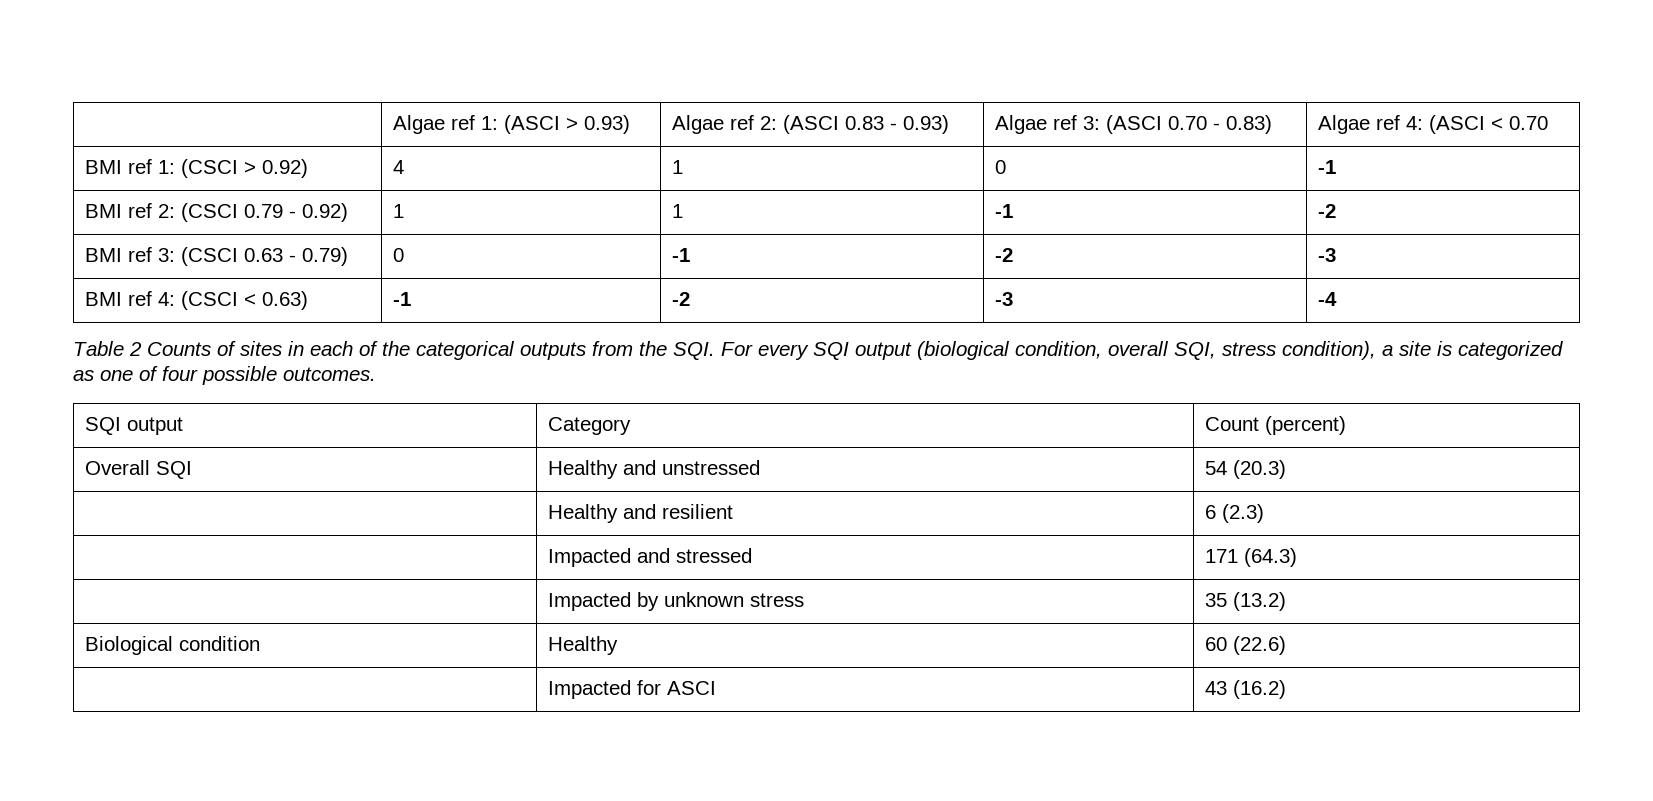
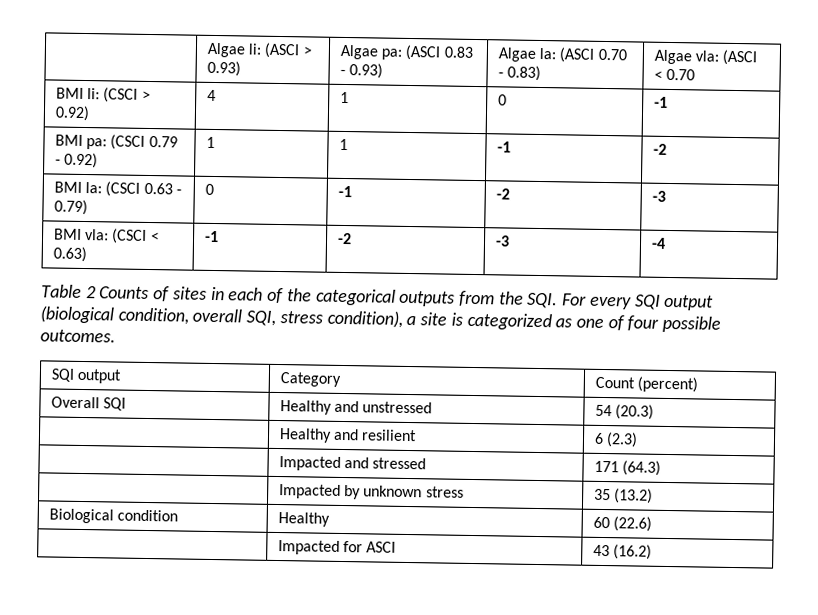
- | Algae ref 1: (ASCI > 0.93) | Algae ref 2: (ASCI 0.83 - 0.93) | Algae ref 3: (ASCI 0.70 - 0.83) | Algae ref 4: (ASCI < 0.70
+ | Algae li: (ASCI > 0.93) | Algae pa: (ASCI 0.83 - 0.93) | Algae la: (ASCI 0.70 - 0.83) | Algae vla: (ASCI < 0.70
- BMI ref 1: (CSCI > 0.92) | 4 | 1 | 0 | -1
+ BMI li: (CSCI > 0.92) | 4 | 1 | 0 | -1
- BMI ref 2: (CSCI 0.79 - 0.92) | 1 | 1 | -1 | -2
+ BMI pa: (CSCI 0.79 - 0.92) | 1 | 1 | -1 | -2
- BMI ref 3: (CSCI 0.63 - 0.79) | 0 | -1 | -2 | -3
+ BMI la: (CSCI 0.63 - 0.79) | 0 | -1 | -2 | -3
- BMI ref 4: (CSCI < 0.63) | -1 | -2 | -3 | -4
+ BMI vla: (CSCI < 0.63) | -1 | -2 | -3 | -4

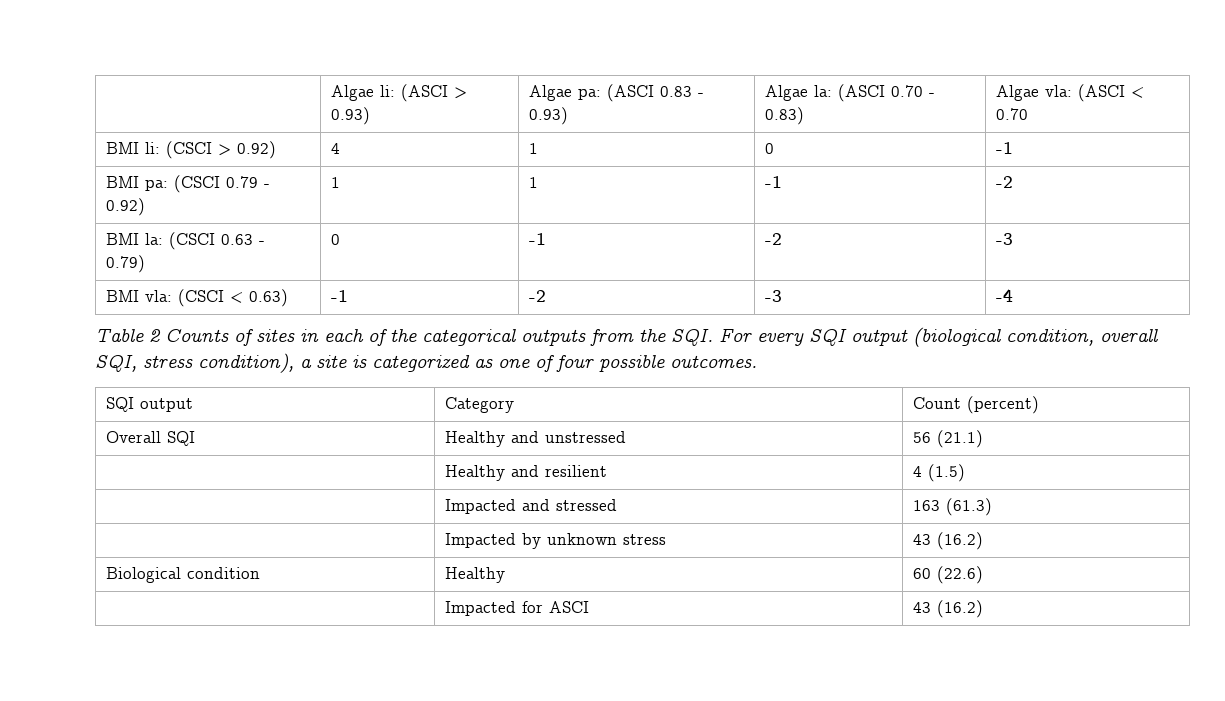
- Overall SQI | Healthy and unstressed | 54 (20.3)
+ Overall SQI | Healthy and unstressed | 56 (21.1)
- | Healthy and resilient | 6 (2.3)
+ | Healthy and resilient | 4 (1.5)
- | Impacted and stressed | 171 (64.3)
+ | Impacted and stressed | 163 (61.3)
- | Impacted by unknown stress | 35 (13.2)
+ | Impacted by unknown stress | 43 (16.2)

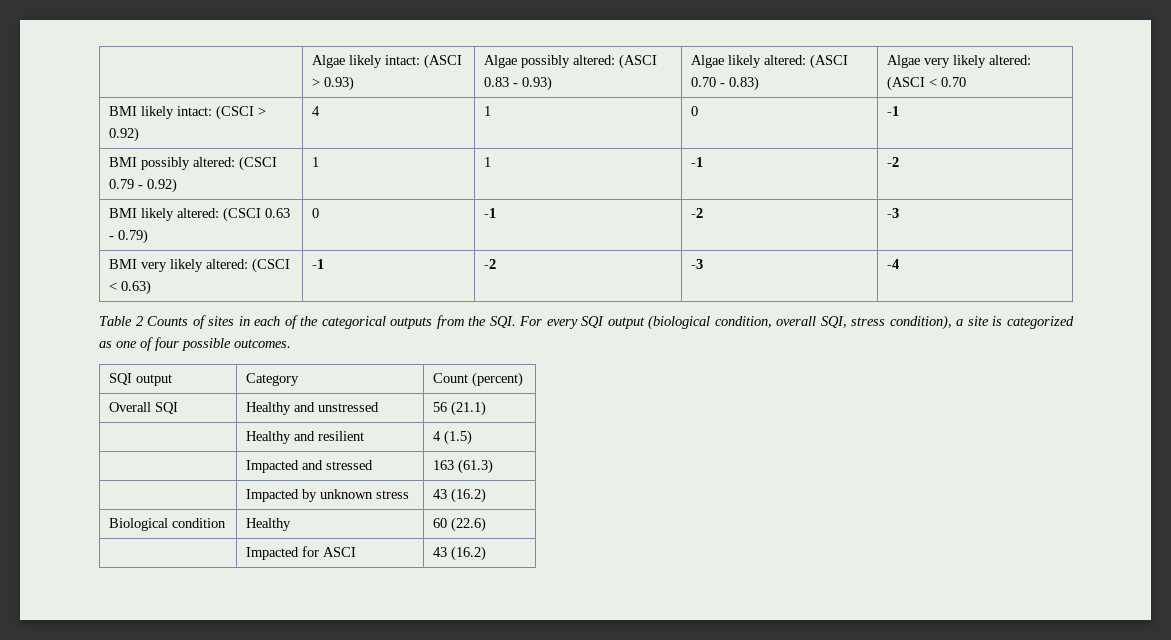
- | Algae li: (ASCI > 0.93) | Algae pa: (ASCI 0.83 - 0.93) | Algae la: (ASCI 0.70 - 0.83) | Algae vla: (ASCI < 0.70
+ | Algae likely intact: (ASCI > 0.93) | Algae possibly altered: (ASCI 0.83 - 0.93) | Algae likely altered: (ASCI 0.70 - 0.83) | Algae very likely altered: (ASCI < 0.70
- BMI li: (CSCI > 0.92) | 4 | 1 | 0 | -1
+ BMI likely intact: (CSCI > 0.92) | 4 | 1 | 0 | -1
- BMI pa: (CSCI 0.79 - 0.92) | 1 | 1 | -1 | -2
+ BMI possibly altered: (CSCI 0.79 - 0.92) | 1 | 1 | -1 | -2
- BMI la: (CSCI 0.63 - 0.79) | 0 | -1 | -2 | -3
+ BMI likely altered: (CSCI 0.63 - 0.79) | 0 | -1 | -2 | -3
- BMI vla: (CSCI < 0.63) | -1 | -2 | -3 | -4
+ BMI very likely altered: (CSCI < 0.63) | -1 | -2 | -3 | -4

